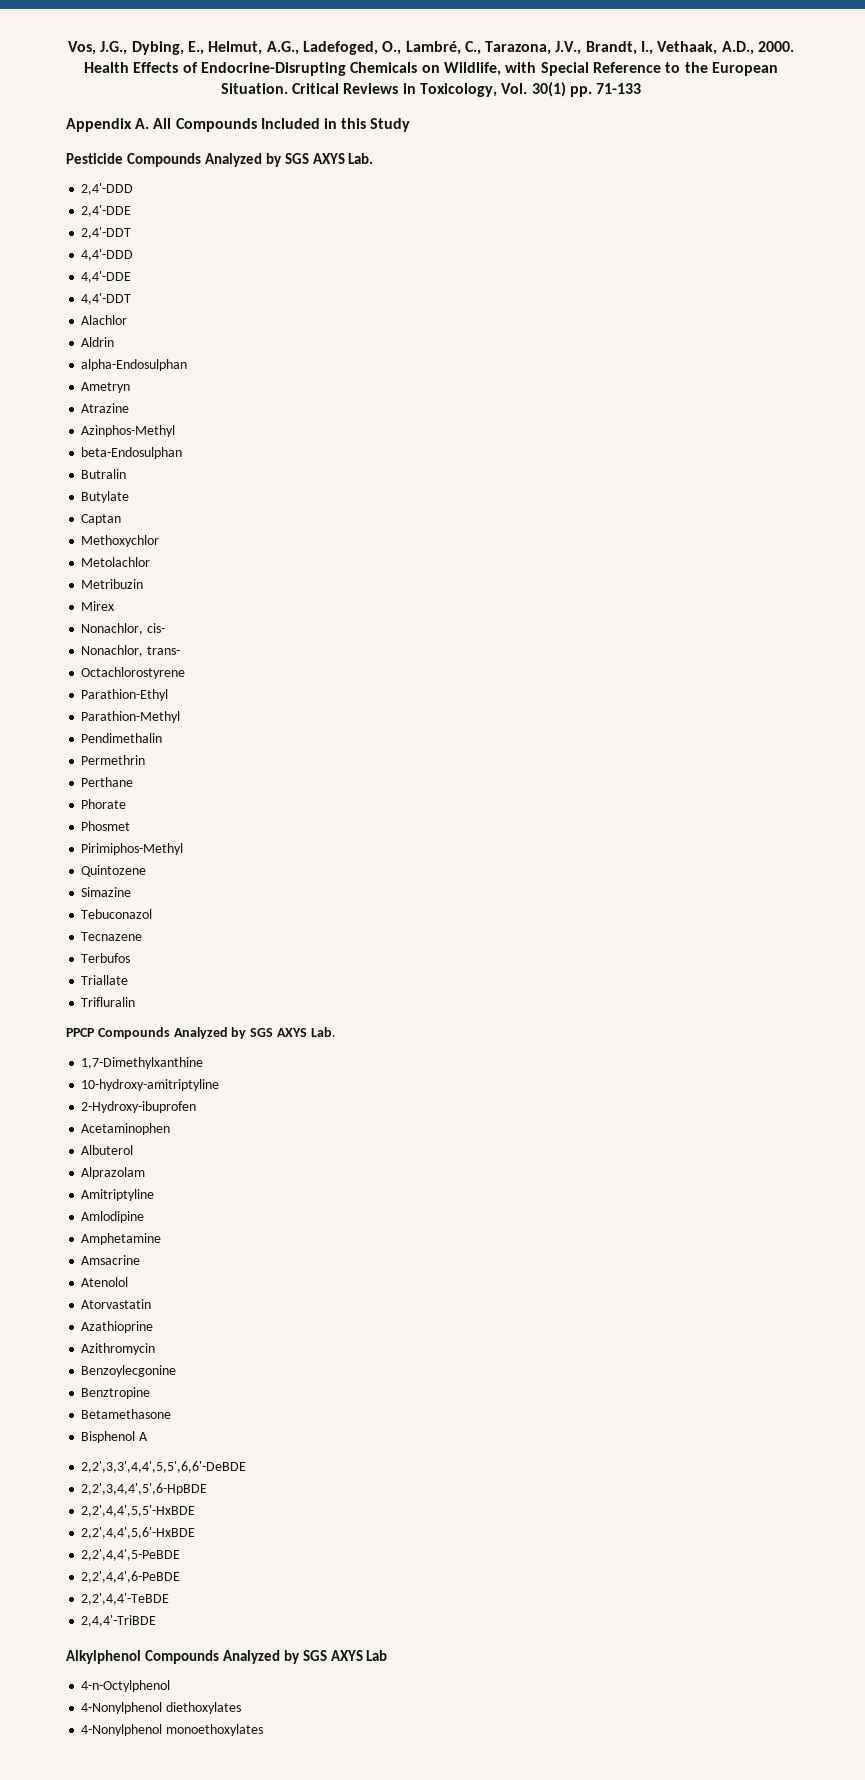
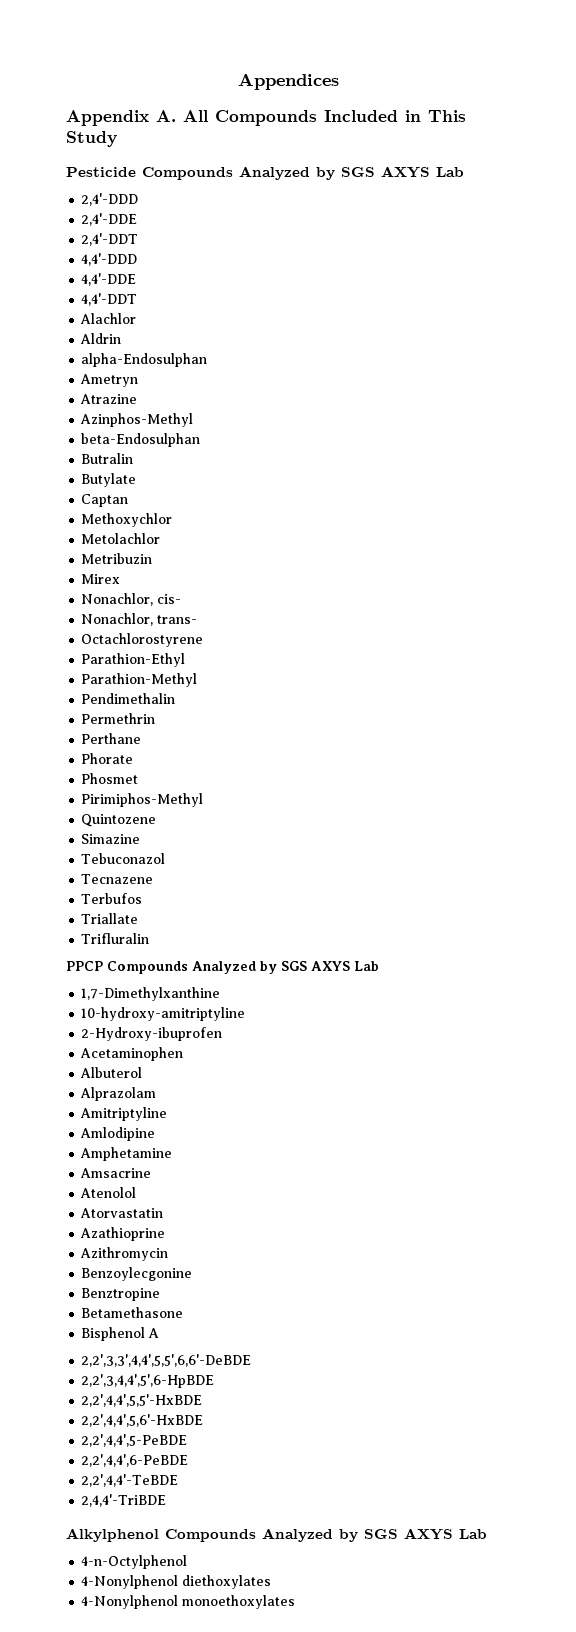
- Vos, J.G., Dybing, E., Helmut, A.G., Ladefoged, O., Lambré, C., Tarazona, J.V., Brandt, I., Vethaak, A.D., 2000. Health Effects of Endocrine-Disrupting Chemicals on Wildlife, with Special Reference to the European Situation. Critical Reviews in Toxicology, Vol. 30(1) pp. 71-133
+ Appendices
- Appendix A. All Compounds Included in this Study
+ Appendix A. All Compounds Included in This Study
- Pesticide Compounds Analyzed by SGS AXYS Lab.
+ Pesticide Compounds Analyzed by SGS AXYS Lab
- PPCP Compounds Analyzed by SGS AXYS Lab.
+ PPCP Compounds Analyzed by SGS AXYS Lab

